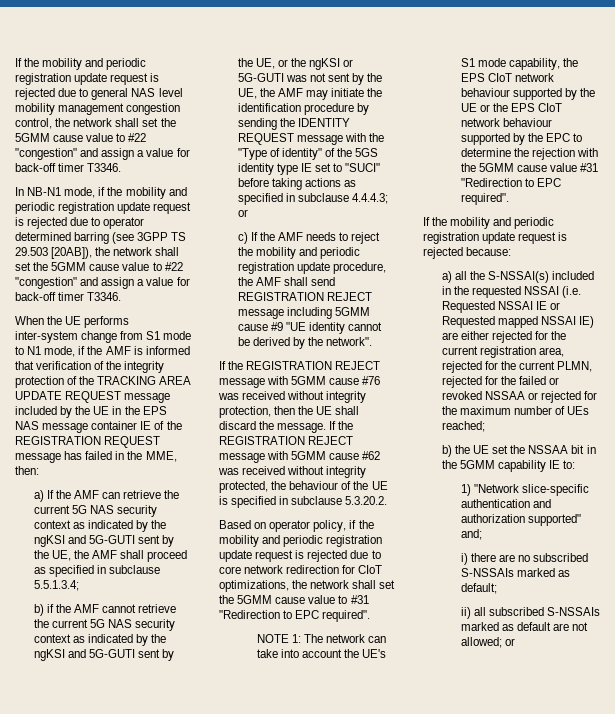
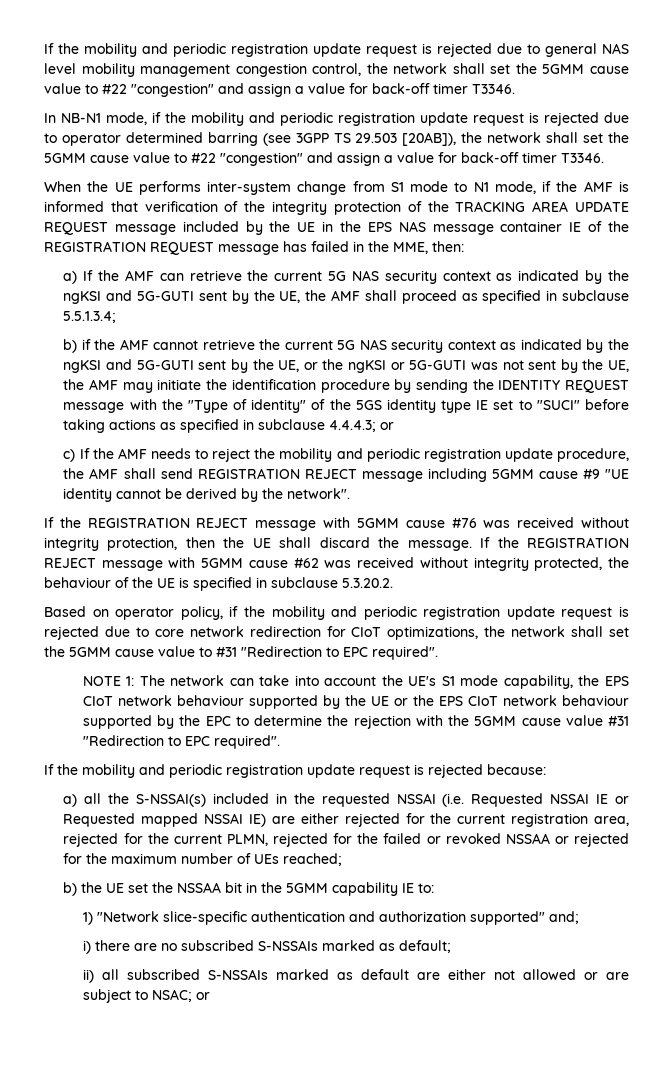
- ii) all subscribed S-NSSAIs marked as default are not allowed; or
+ ii) all subscribed S-NSSAIs marked as default are either not allowed or are subject to NSAC; or

